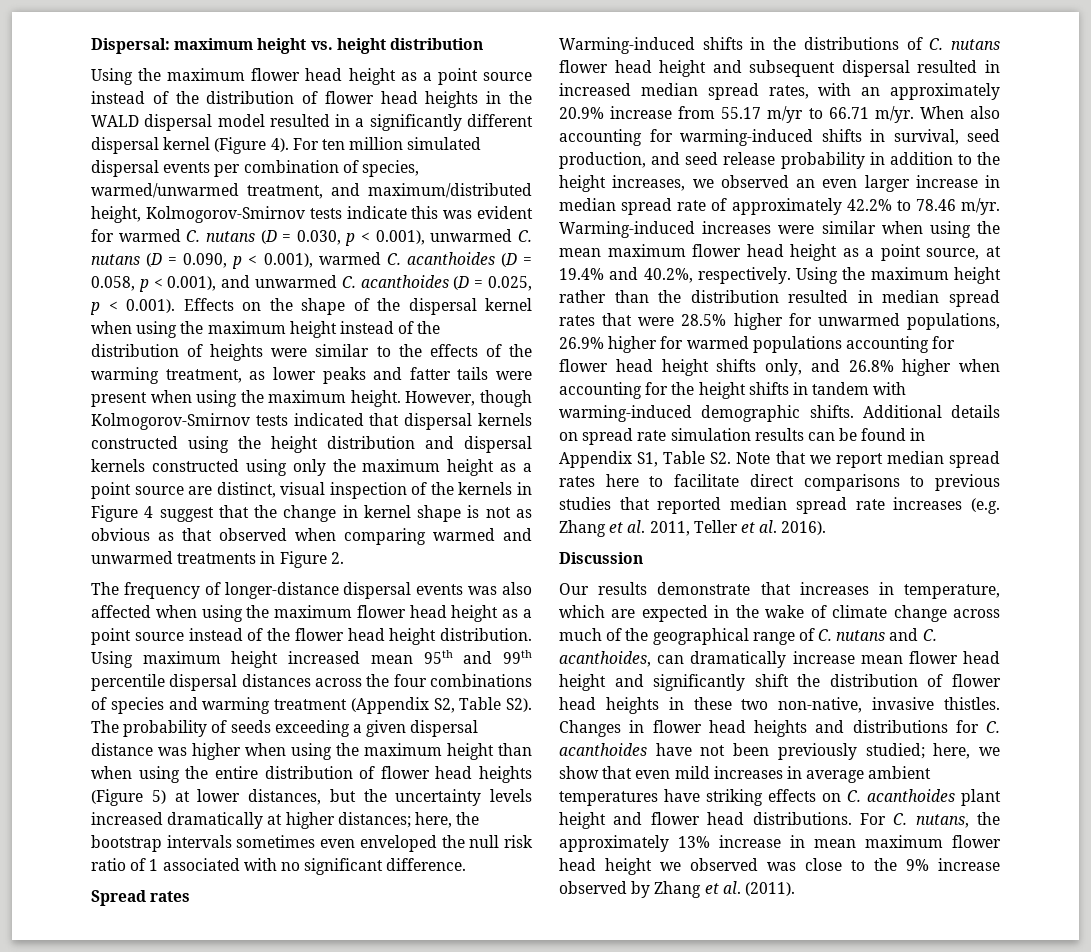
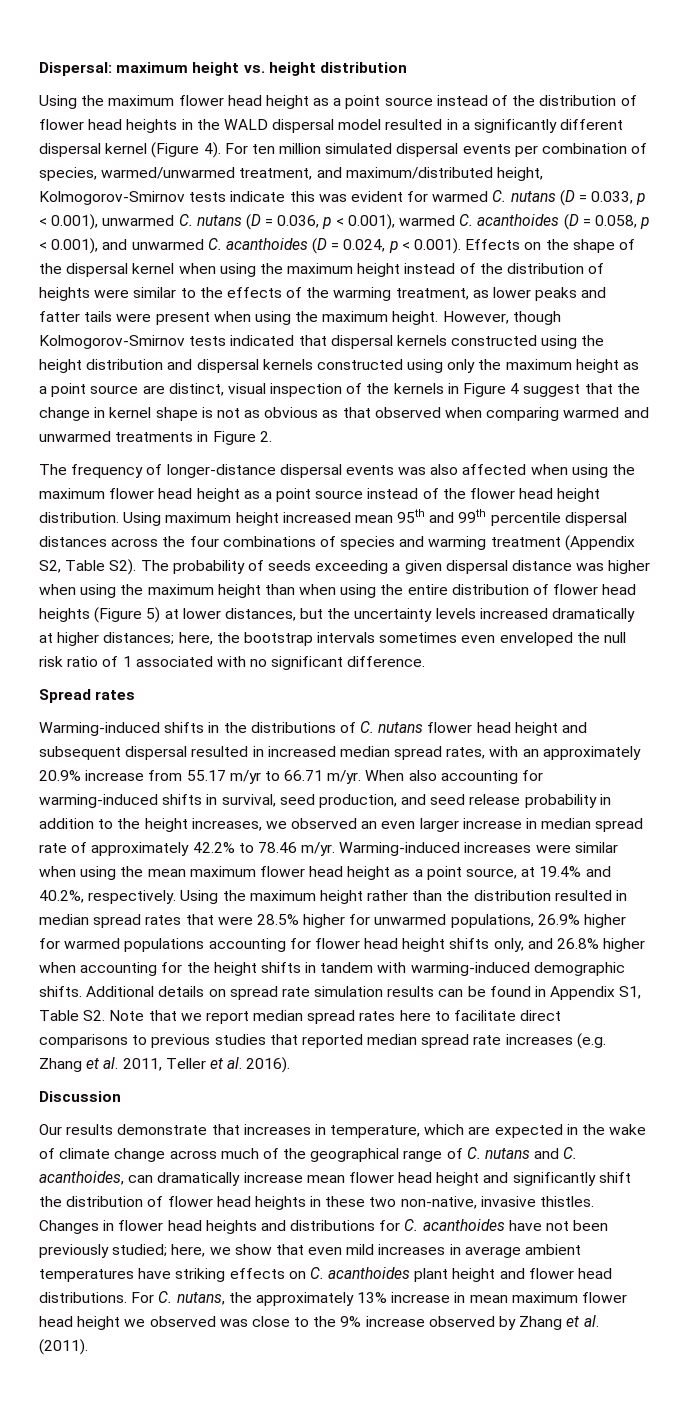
- For ten million simulated dispersal events per combination of species, warmed/unwarmed treatment, and maximum/distributed height, Kolmogorov-Smirnov tests indicate this was evident for warmed C. nutans (D = 0.030, p < 0.001), unwarmed C. nutans (D = 0.090, p < 0.001), warmed C. acanthoides (D = 0.058, p < 0.001), and unwarmed C. acanthoides (D = 0.025, p < 0.001). Effects on the shape of the dispersal kernel when using the maximum height instead of the distribution of heights were similar to the effects of the warming treatment, as lower peaks and fatter tails were present when using the maximum height.
+ For ten million simulated dispersal events per combination of species, warmed/unwarmed treatment, and maximum/distributed height, Kolmogorov-Smirnov tests indicate this was evident for warmed C. nutans (D = 0.033, p < 0.001), unwarmed C. nutans (D = 0.036, p < 0.001), warmed C. acanthoides (D = 0.058, p < 0.001), and unwarmed C. acanthoides (D = 0.024, p < 0.001). Effects on the shape of the dispersal kernel when using the maximum height instead of the distribution of heights were similar to the effects of the warming treatment, as lower peaks and fatter tails were present when using the maximum height.

